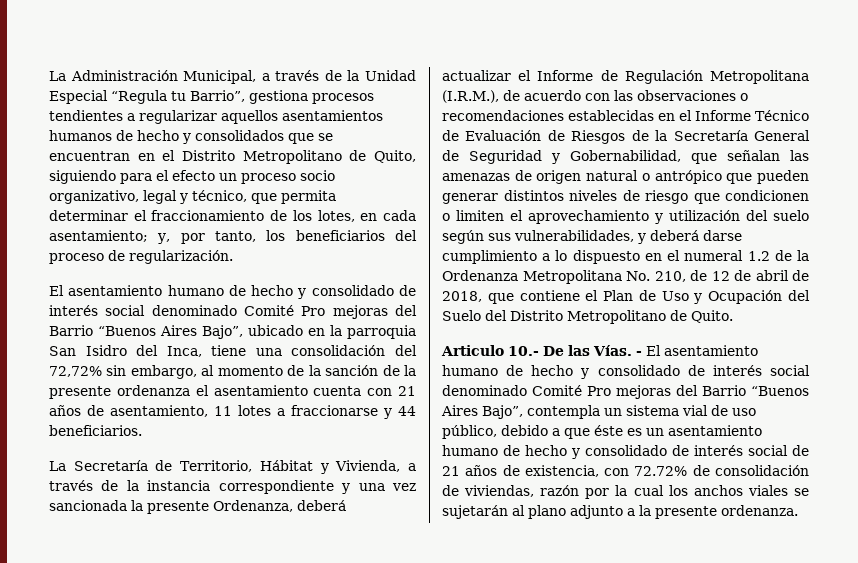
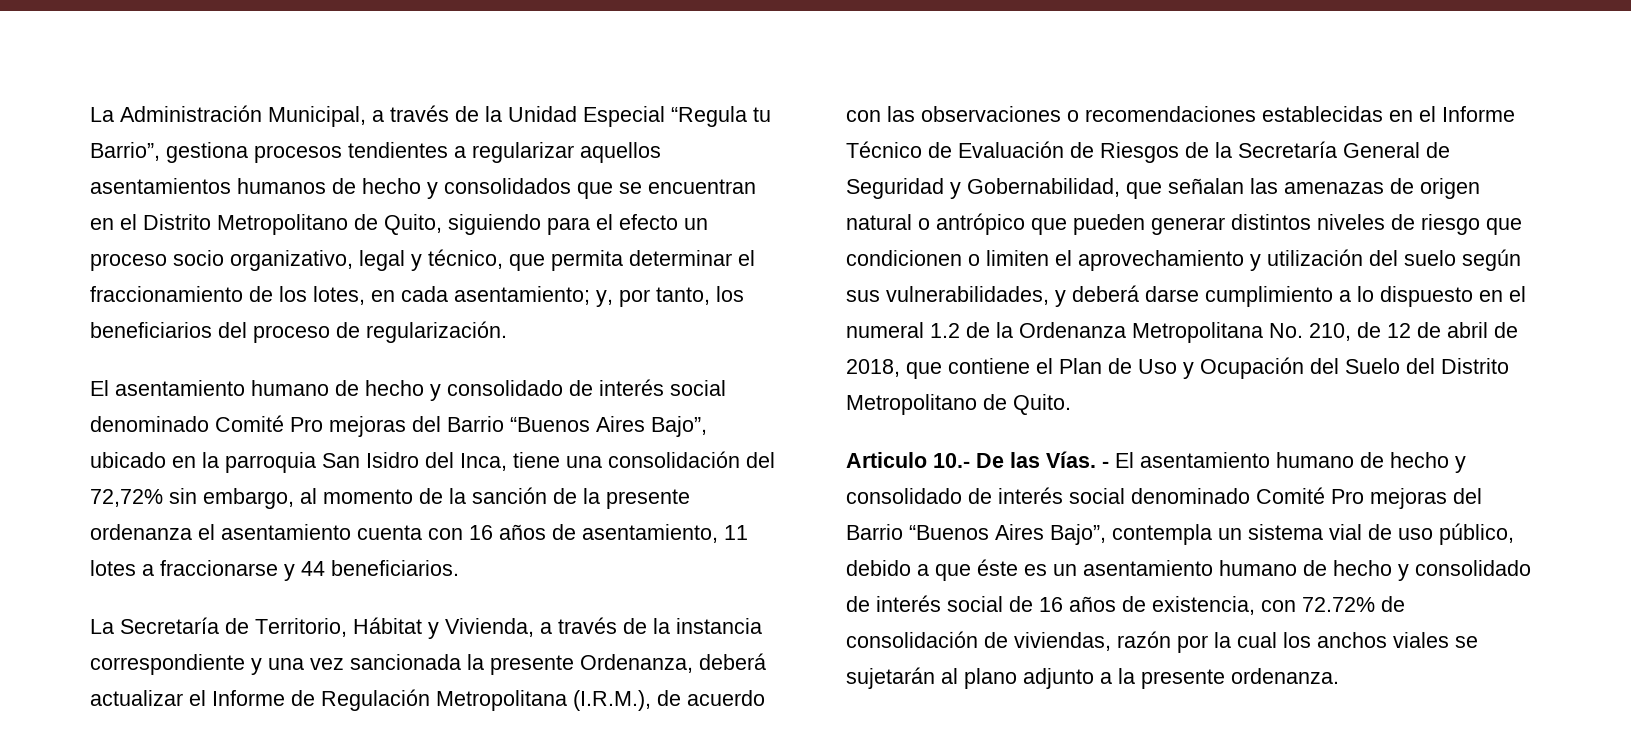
- El asentamiento humano de hecho y consolidado de interés social denominado Comité Pro mejoras del Barrio “Buenos Aires Bajo”, ubicado en la parroquia San Isidro del Inca, tiene una consolidación del 72,72% sin embargo, al momento de la sanción de la presente ordenanza el asentamiento cuenta con 21 años de asentamiento, 11 lotes a fraccionarse y 44 beneficiarios.
+ El asentamiento humano de hecho y consolidado de interés social denominado Comité Pro mejoras del Barrio “Buenos Aires Bajo”, ubicado en la parroquia San Isidro del Inca, tiene una consolidación del 72,72% sin embargo, al momento de la sanción de la presente ordenanza el asentamiento cuenta con 16 años de asentamiento, 11 lotes a fraccionarse y 44 beneficiarios.
- - El asentamiento humano de hecho y consolidado de interés social denominado Comité Pro mejoras del Barrio “Buenos Aires Bajo”, contempla un sistema vial de uso público, debido a que éste es un asentamiento humano de hecho y consolidado de interés social de 21 años de existencia, con 72.72% de consolidación de viviendas, razón por la cual los anchos viales se sujetarán al plano adjunto a la presente ordenanza.
+ - El asentamiento humano de hecho y consolidado de interés social denominado Comité Pro mejoras del Barrio “Buenos Aires Bajo”, contempla un sistema vial de uso público, debido a que éste es un asentamiento humano de hecho y consolidado de interés social de 16 años de existencia, con 72.72% de consolidación de viviendas, razón por la cual los anchos viales se sujetarán al plano adjunto a la presente ordenanza.

